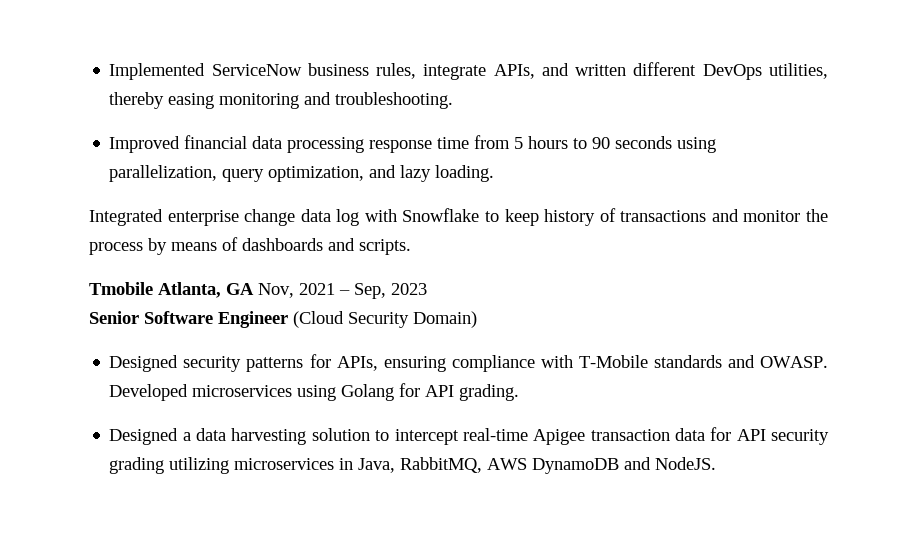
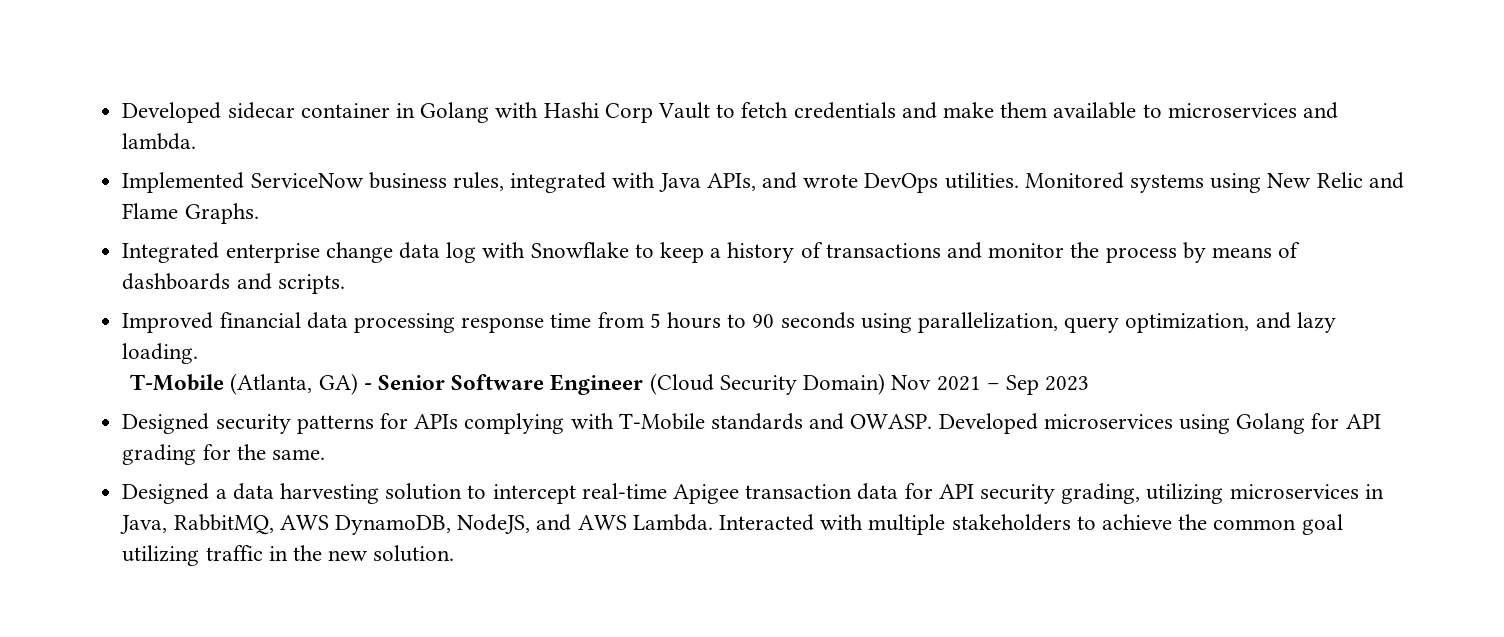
- Implemented ServiceNow business rules, integrate APIs, and written different DevOps utilities, thereby easing monitoring and troubleshooting.
+ Developed sidecar container in Golang with Hashi Corp Vault to fetch credentials and make them available to microservices and lambda.
+ Implemented ServiceNow business rules, integrated with Java APIs, and wrote DevOps utilities. Monitored systems using New Relic and Flame Graphs.
+ Integrated enterprise change data log with Snowflake to keep a history of transactions and monitor the process by means of dashboards and scripts.
- Integrated enterprise change data log with Snowflake to keep history of transactions and monitor the process by means of dashboards and scripts.
- Tmobile Atlanta, GA Nov, 2021 – Sep, 2023
- Senior Software Engineer (Cloud Security Domain)
+ T-Mobile (Atlanta, GA) - Senior Software Engineer (Cloud Security Domain) Nov 2021 – Sep 2023
- Designed security patterns for APIs, ensuring compliance with T-Mobile standards and OWASP.
+ Designed security patterns for APIs complying with T-Mobile standards and OWASP.
- Developed microservices using Golang for API grading.
+ Developed microservices using Golang for API grading for the same.
- Designed a data harvesting solution to intercept real-time Apigee transaction data for API security grading utilizing microservices in Java, RabbitMQ, AWS DynamoDB and NodeJS.
+ Designed a data harvesting solution to intercept real-time Apigee transaction data for API security grading, utilizing microservices in Java, RabbitMQ, AWS DynamoDB, NodeJS, and AWS Lambda. Interacted with multiple stakeholders to achieve the common goal utilizing traffic in the new solution.

